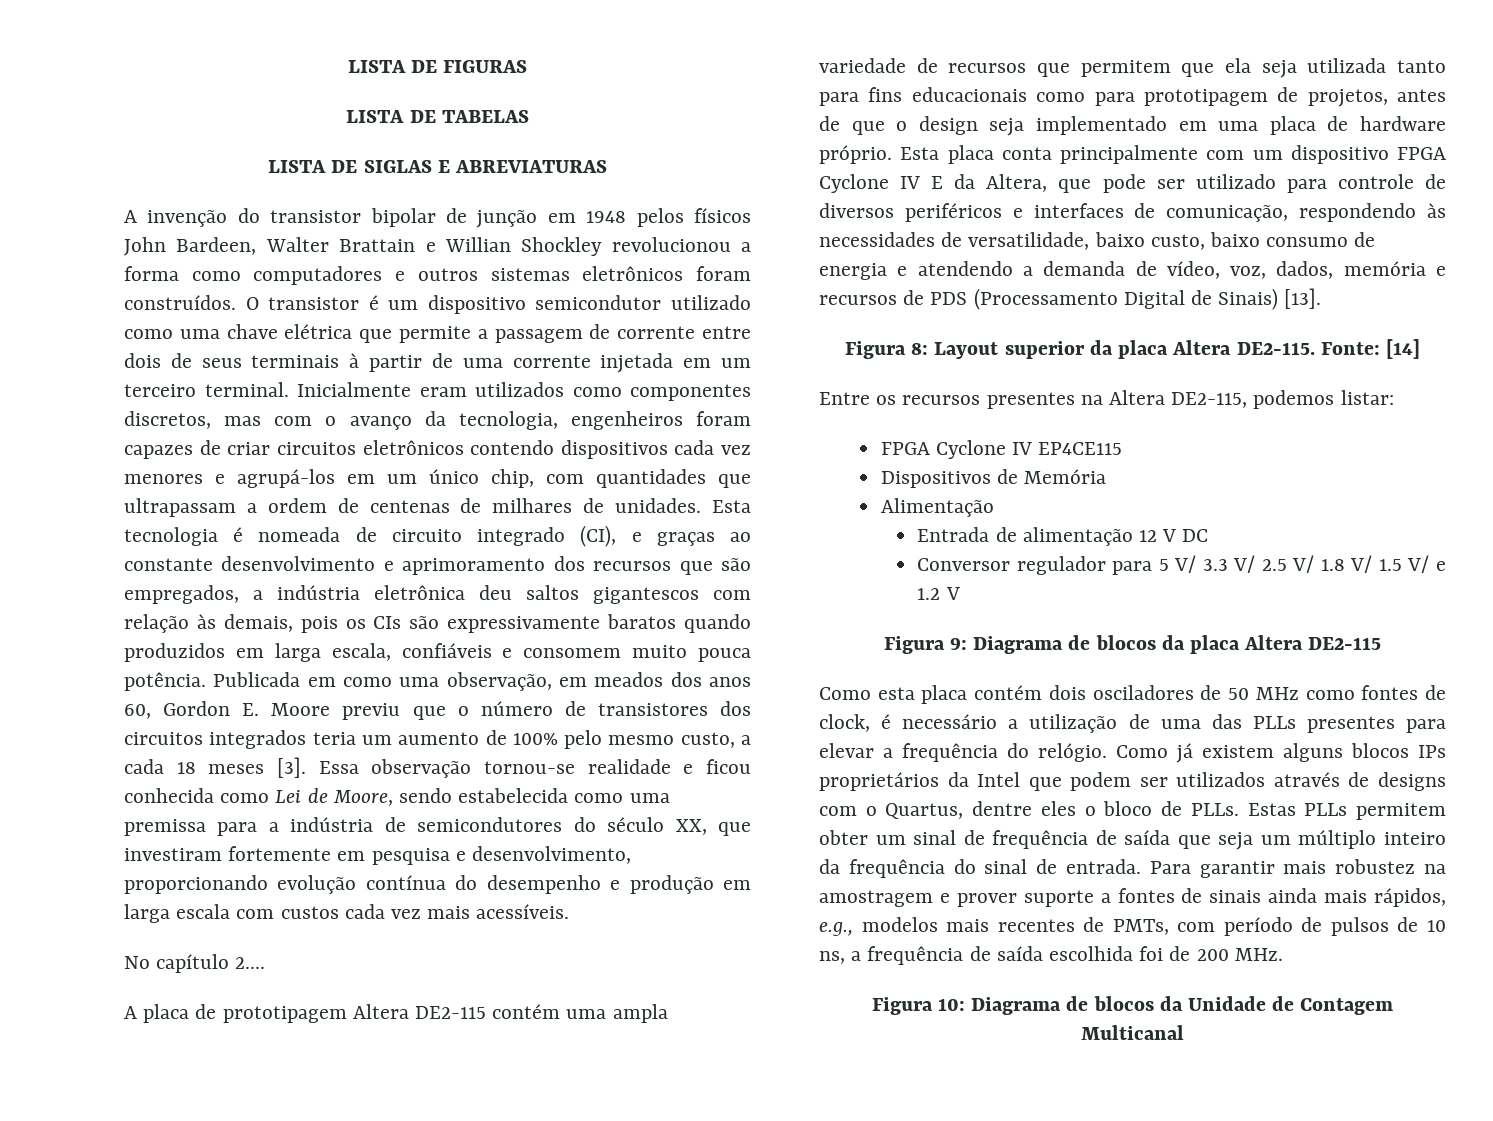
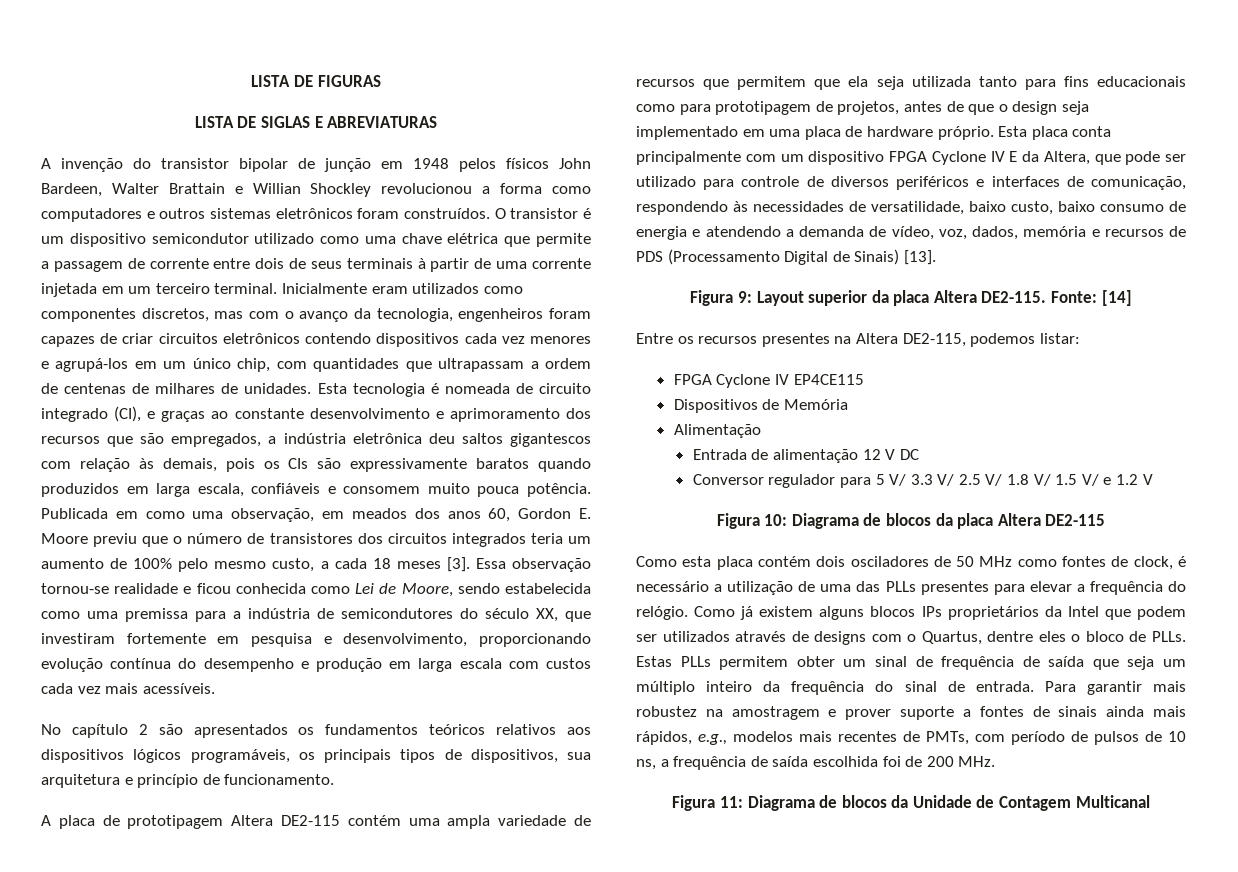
- LISTA DE TABELAS
- No capítulo 2....
+ No capítulo 2 são apresentados os fundamentos teóricos relativos aos dispositivos lógicos programáveis, os principais tipos de dispositivos, sua arquitetura e princípio de funcionamento.
- Figura 8: Layout superior da placa Altera DE2-115.
+ Figura 9: Layout superior da placa Altera DE2-115.
- Figura 9: Diagrama de blocos da placa Altera DE2-115
+ Figura 10: Diagrama de blocos da placa Altera DE2-115
- Figura 10: Diagrama de blocos da Unidade de Contagem Multicanal
+ Figura 11: Diagrama de blocos da Unidade de Contagem Multicanal

